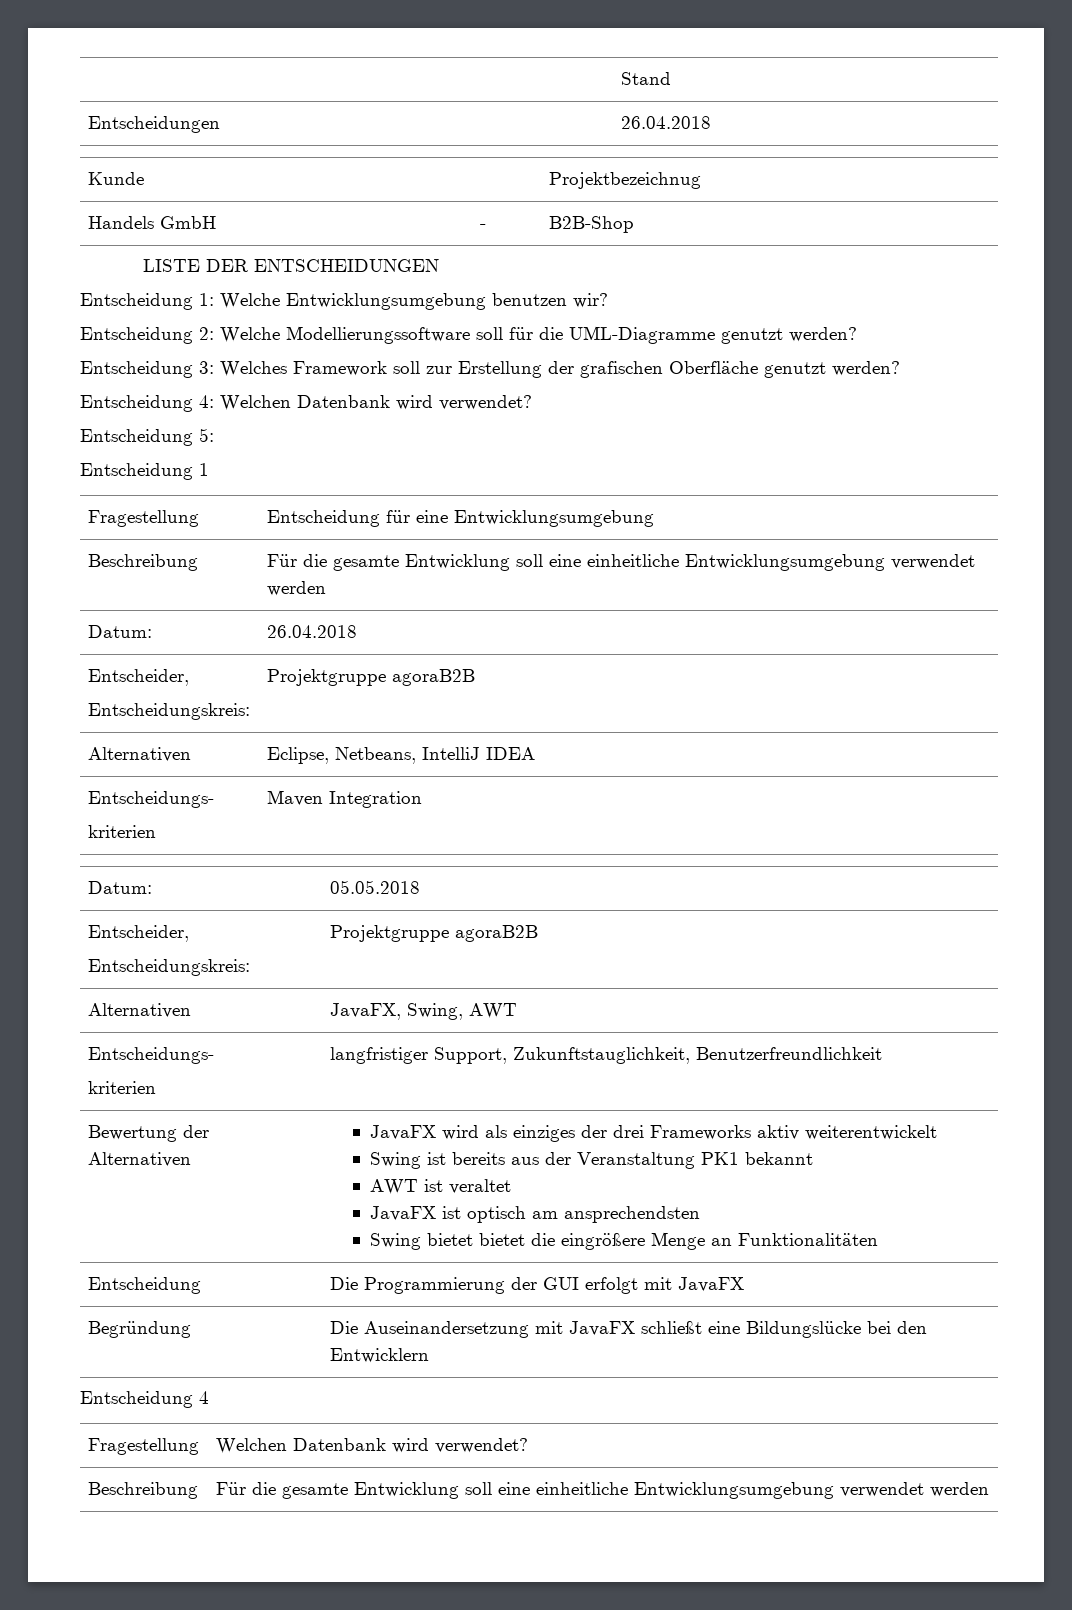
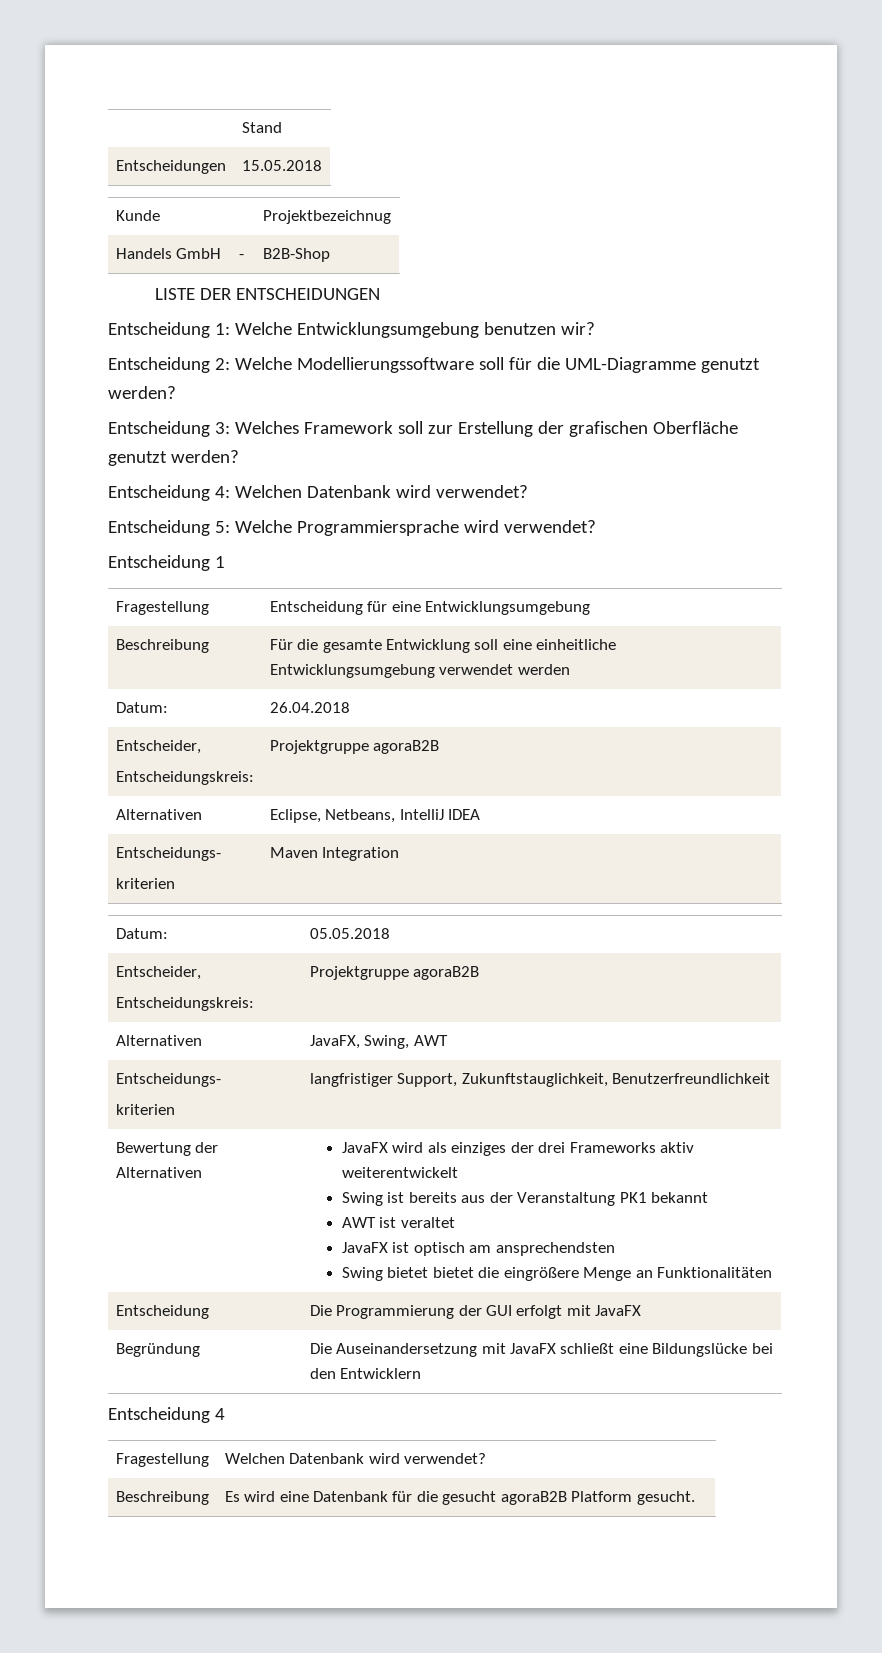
- Entscheidungen | 26.04.2018
+ Entscheidungen | 15.05.2018
- Entscheidung 5:
+ Entscheidung 5: Welche Programmiersprache wird verwendet?
  Fragestellung | Welchen Datenbank wird verwendet?
- Beschreibung | Für die gesamte Entwicklung soll eine einheitliche Entwicklungsumgebung verwendet werden
+ Beschreibung | Es wird eine Datenbank für die gesucht agoraB2B Platform gesucht.

